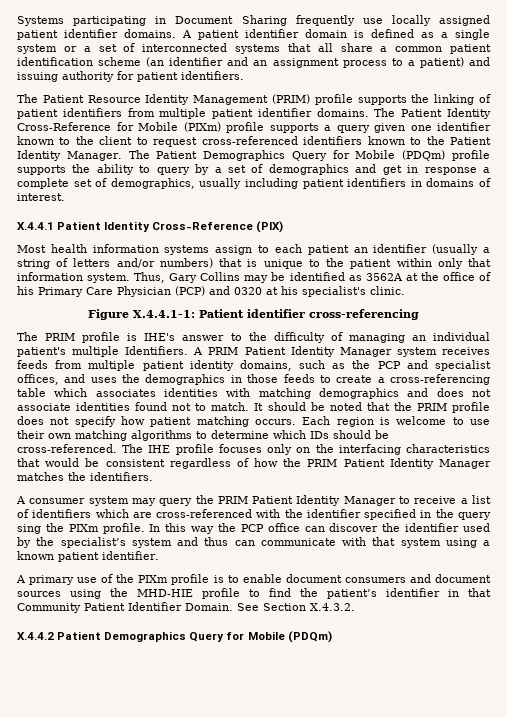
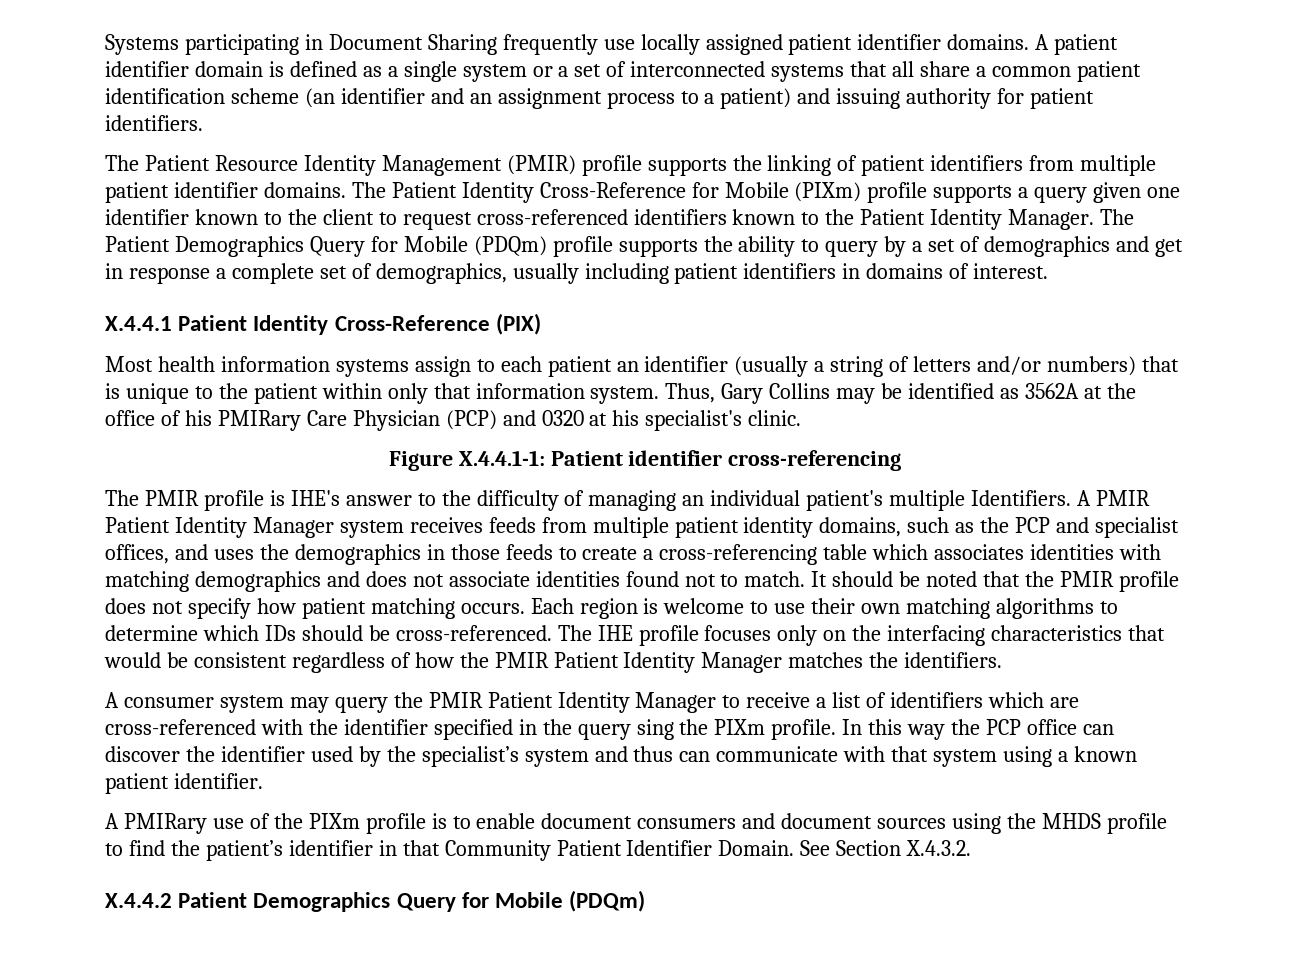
- The Patient Resource Identity Management (PRIM) profile supports the linking of patient identifiers from multiple patient identifier domains.
+ The Patient Resource Identity Management (PMIR) profile supports the linking of patient identifiers from multiple patient identifier domains.
- Thus, Gary Collins may be identified as 3562A at the office of his Primary Care Physician (PCP) and 0320 at his specialist's clinic.
+ Thus, Gary Collins may be identified as 3562A at the office of his PMIRary Care Physician (PCP) and 0320 at his specialist's clinic.
- The PRIM profile is IHE's answer to the difficulty of managing an individual patient's multiple Identifiers.
+ The PMIR profile is IHE's answer to the difficulty of managing an individual patient's multiple Identifiers.
- A PRIM Patient Identity Manager system receives feeds from multiple patient identity domains, such as the PCP and specialist offices, and uses the demographics in those feeds to create a cross-referencing table which associates identities with matching demographics and does not associate identities found not to match.
+ A PMIR Patient Identity Manager system receives feeds from multiple patient identity domains, such as the PCP and specialist offices, and uses the demographics in those feeds to create a cross-referencing table which associates identities with matching demographics and does not associate identities found not to match.
- It should be noted that the PRIM profile does not specify how patient matching occurs.
+ It should be noted that the PMIR profile does not specify how patient matching occurs.
- The IHE profile focuses only on the interfacing characteristics that would be consistent regardless of how the PRIM Patient Identity Manager matches the identifiers.
+ The IHE profile focuses only on the interfacing characteristics that would be consistent regardless of how the PMIR Patient Identity Manager matches the identifiers.
- A consumer system may query the PRIM Patient Identity Manager to receive a list of identifiers which are cross-referenced with the identifier specified in the query sing the PIXm profile.
+ A consumer system may query the PMIR Patient Identity Manager to receive a list of identifiers which are cross-referenced with the identifier specified in the query sing the PIXm profile.
- A primary use of the PIXm profile is to enable document consumers and document sources using the MHD-HIE profile to find the patient’s identifier in that Community Patient Identifier Domain.
+ A PMIRary use of the PIXm profile is to enable document consumers and document sources using the MHDS profile to find the patient’s identifier in that Community Patient Identifier Domain.

